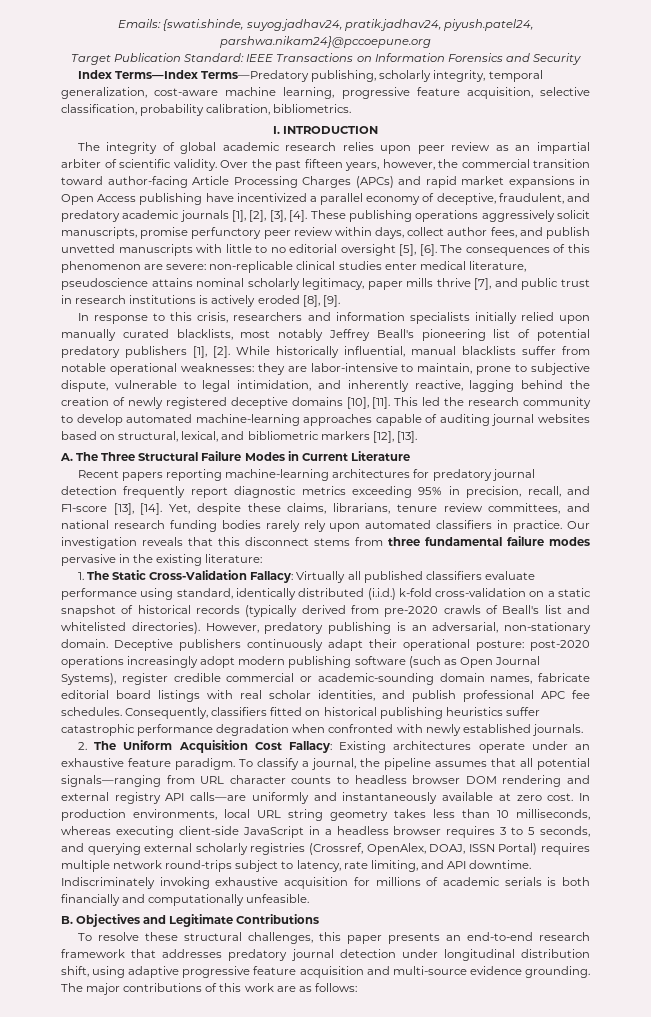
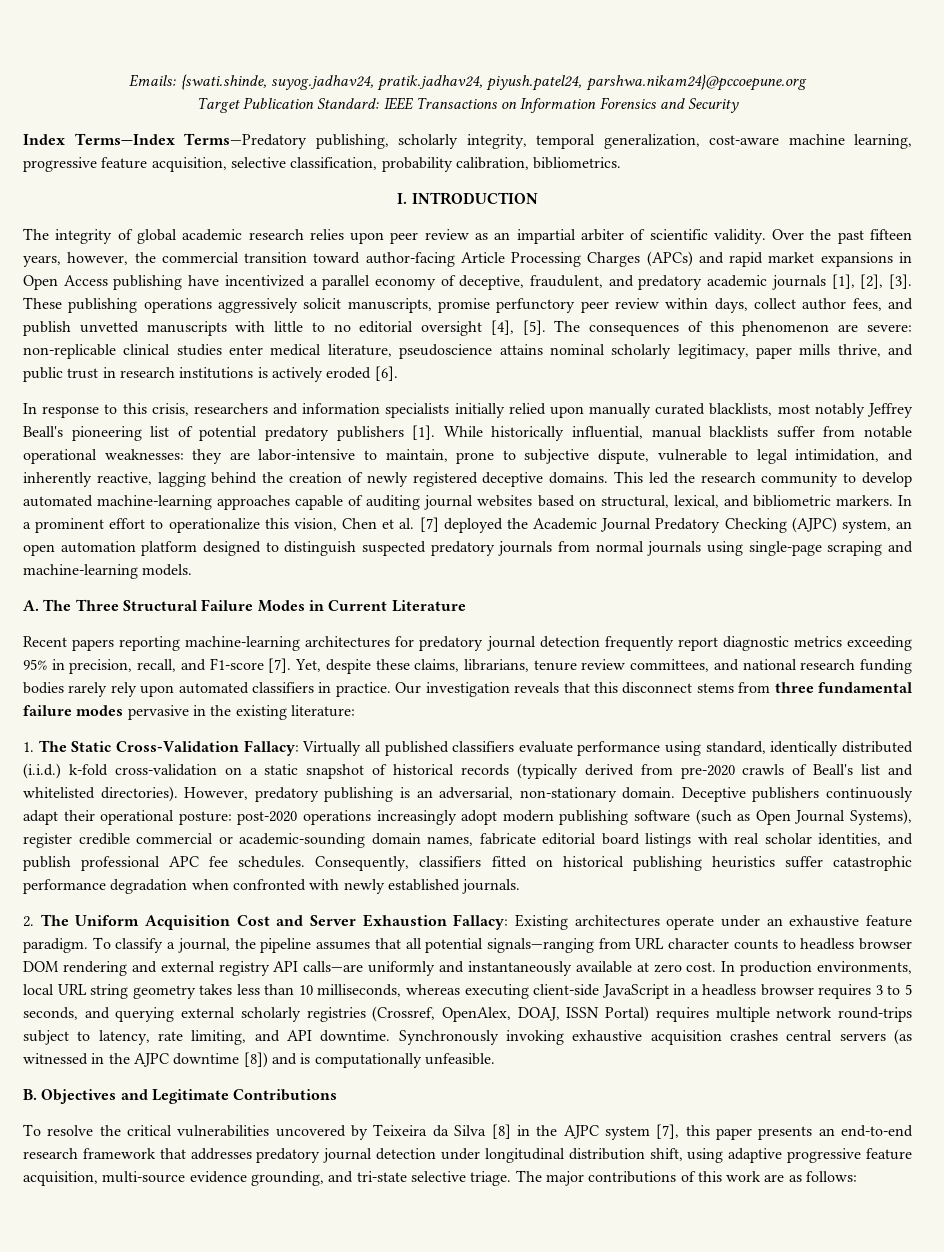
- Over the past fifteen years, however, the commercial transition toward author-facing Article Processing Charges (APCs) and rapid market expansions in Open Access publishing have incentivized a parallel economy of deceptive, fraudulent, and predatory academic journals [1], [2], [3], [4].
+ Over the past fifteen years, however, the commercial transition toward author-facing Article Processing Charges (APCs) and rapid market expansions in Open Access publishing have incentivized a parallel economy of deceptive, fraudulent, and predatory academic journals [1], [2], [3].
- These publishing operations aggressively solicit manuscripts, promise perfunctory peer review within days, collect author fees, and publish unvetted manuscripts with little to no editorial oversight [5], [6].
+ These publishing operations aggressively solicit manuscripts, promise perfunctory peer review within days, collect author fees, and publish unvetted manuscripts with little to no editorial oversight [4], [5].
- The consequences of this phenomenon are severe: non-replicable clinical studies enter medical literature, pseudoscience attains nominal scholarly legitimacy, paper mills thrive [7], and public trust in research institutions is actively eroded [8], [9].
+ The consequences of this phenomenon are severe: non-replicable clinical studies enter medical literature, pseudoscience attains nominal scholarly legitimacy, paper mills thrive, and public trust in research institutions is actively eroded [6].
- In response to this crisis, researchers and information specialists initially relied upon manually curated blacklists, most notably Jeffrey Beall's pioneering list of potential predatory publishers [1], [2].
+ In response to this crisis, researchers and information specialists initially relied upon manually curated blacklists, most notably Jeffrey Beall's pioneering list of potential predatory publishers [1].
- While historically influential, manual blacklists suffer from notable operational weaknesses: they are labor-intensive to maintain, prone to subjective dispute, vulnerable to legal intimidation, and inherently reactive, lagging behind the creation of newly registered deceptive domains [10], [11].
+ While historically influential, manual blacklists suffer from notable operational weaknesses: they are labor-intensive to maintain, prone to subjective dispute, vulnerable to legal intimidation, and inherently reactive, lagging behind the creation of newly registered deceptive domains.
- This led the research community to develop automated machine-learning approaches capable of auditing journal websites based on structural, lexical, and bibliometric markers [12], [13].
+ This led the research community to develop automated machine-learning approaches capable of auditing journal websites based on structural, lexical, and bibliometric markers. In a prominent effort to operationalize this vision, Chen et al. [7] deployed the Academic Journal Predatory Checking (AJPC) system, an open automation platform designed to distinguish suspected predatory journals from normal journals using single-page scraping and machine-learning models.
- Recent papers reporting machine-learning architectures for predatory journal detection frequently report diagnostic metrics exceeding 95% in precision, recall, and F1-score [13], [14].
+ Recent papers reporting machine-learning architectures for predatory journal detection frequently report diagnostic metrics exceeding 95% in precision, recall, and F1-score [7].
- 2. The Uniform Acquisition Cost Fallacy: Existing architectures operate under an exhaustive feature paradigm.
+ 2. The Uniform Acquisition Cost and Server Exhaustion Fallacy: Existing architectures operate under an exhaustive feature paradigm.
- Indiscriminately invoking exhaustive acquisition for millions of academic serials is both financially and computationally unfeasible.
+ Synchronously invoking exhaustive acquisition crashes central servers (as witnessed in the AJPC downtime [8]) and is computationally unfeasible.
- To resolve these structural challenges, this paper presents an end-to-end research framework that addresses predatory journal detection under longitudinal distribution shift, using adaptive progressive feature acquisition and multi-source evidence grounding.
+ To resolve the critical vulnerabilities uncovered by Teixeira da Silva [8] in the AJPC system [7], this paper presents an end-to-end research framework that addresses predatory journal detection under longitudinal distribution shift, using adaptive progressive feature acquisition, multi-source evidence grounding, and tri-state selective triage.

